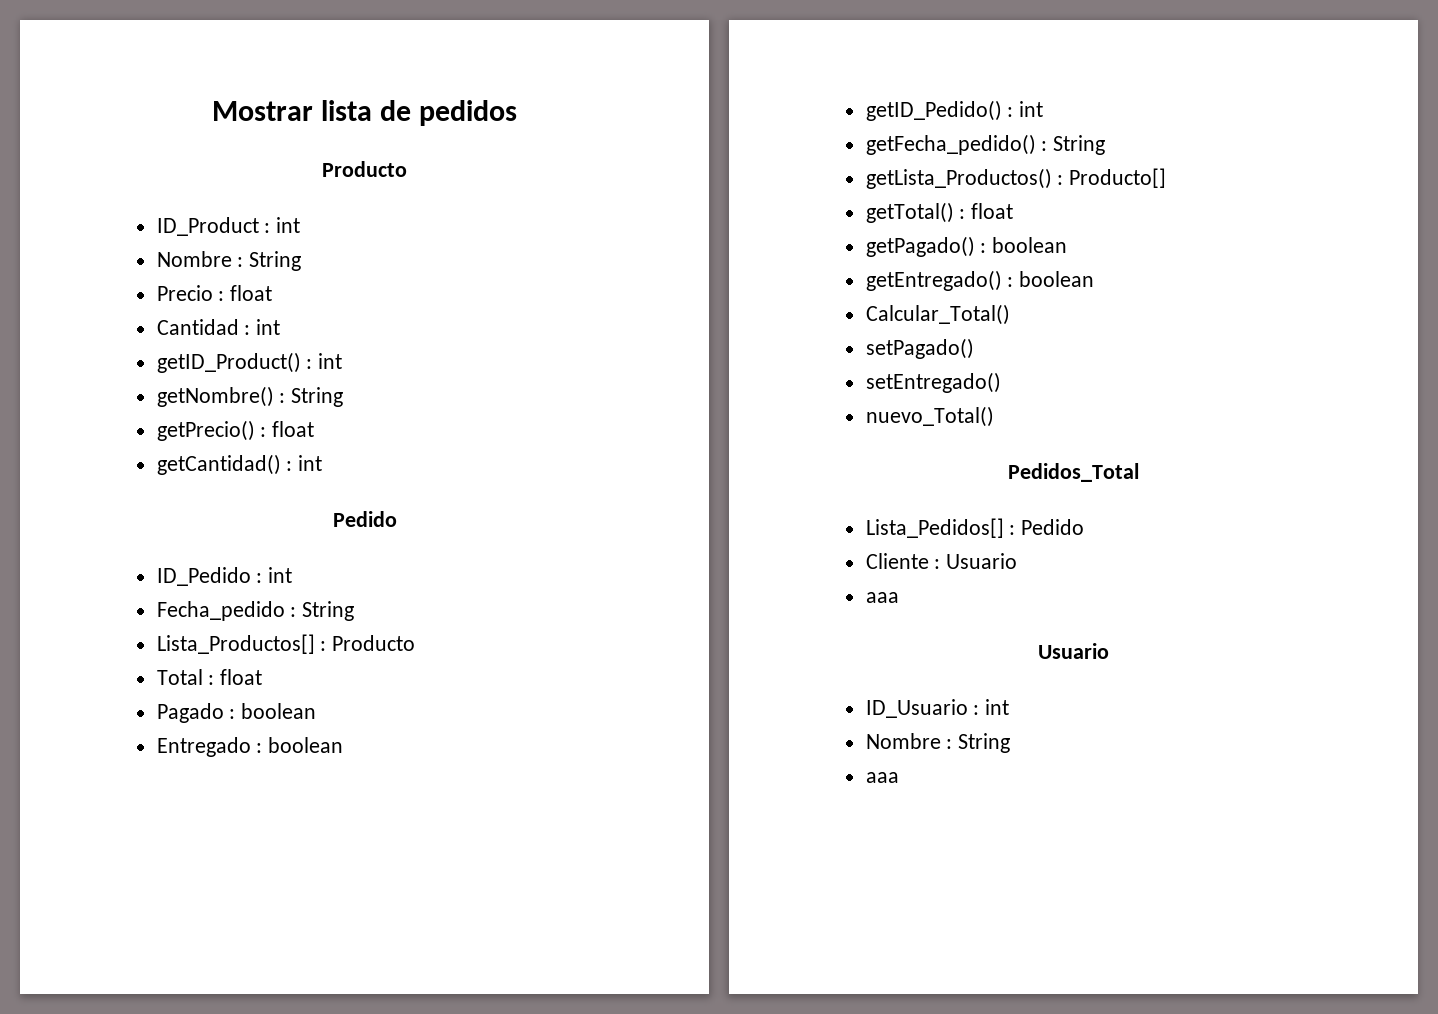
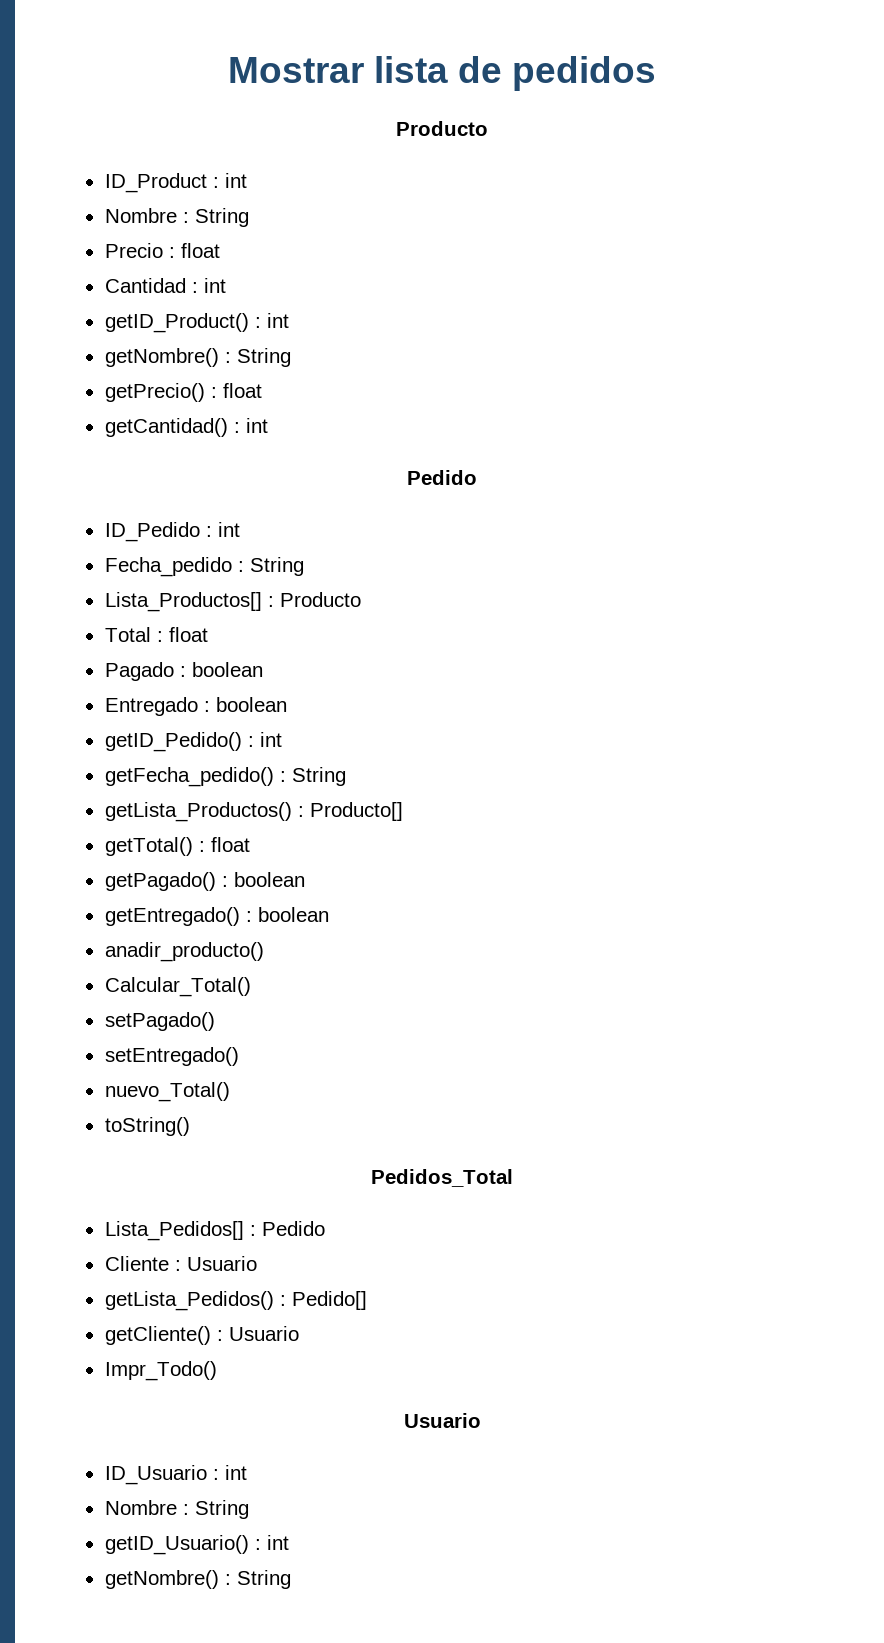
+ anadir_producto()
+ toString()
  Cliente : Usuario
- aaa
+ getLista_Pedidos() : Pedido[]
+ getCliente() : Usuario
+ Impr_Todo()
  ID_Usuario : int
  Nombre : String
- aaa
+ getID_Usuario() : int
+ getNombre() : String

